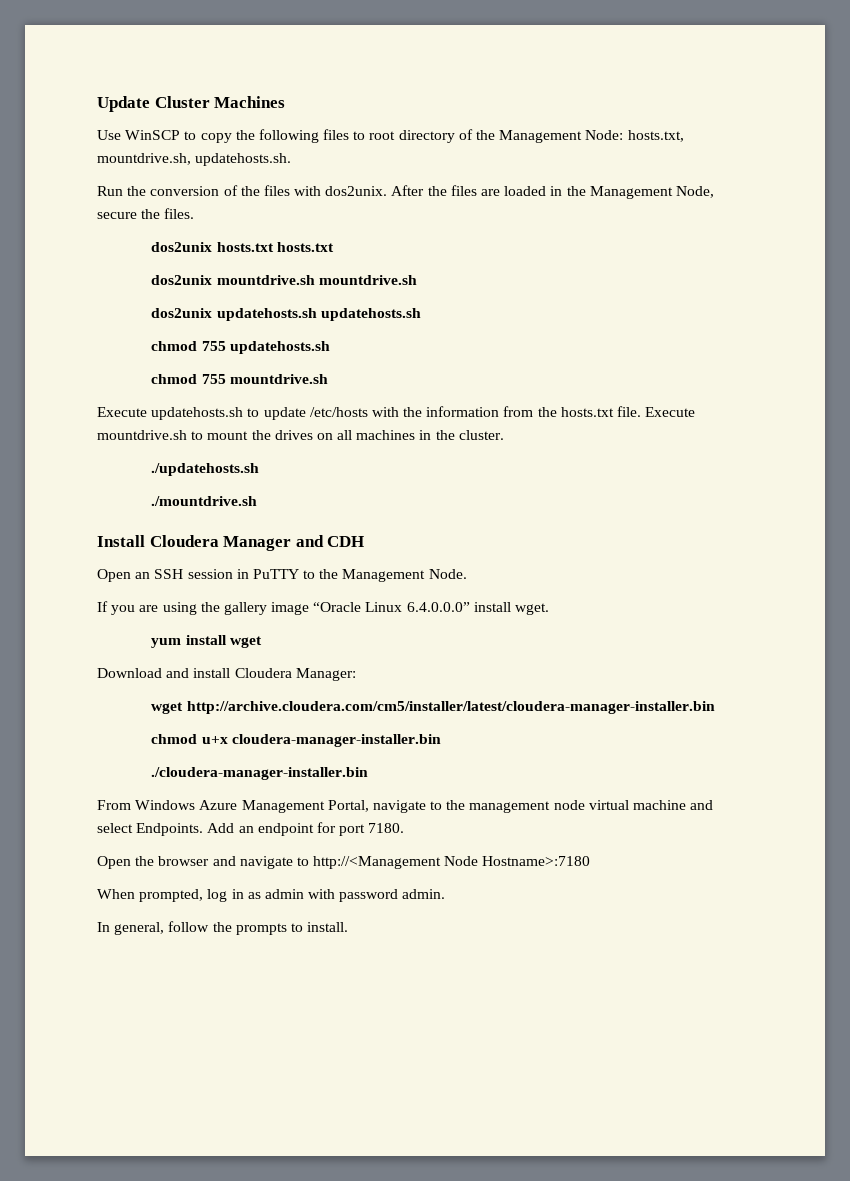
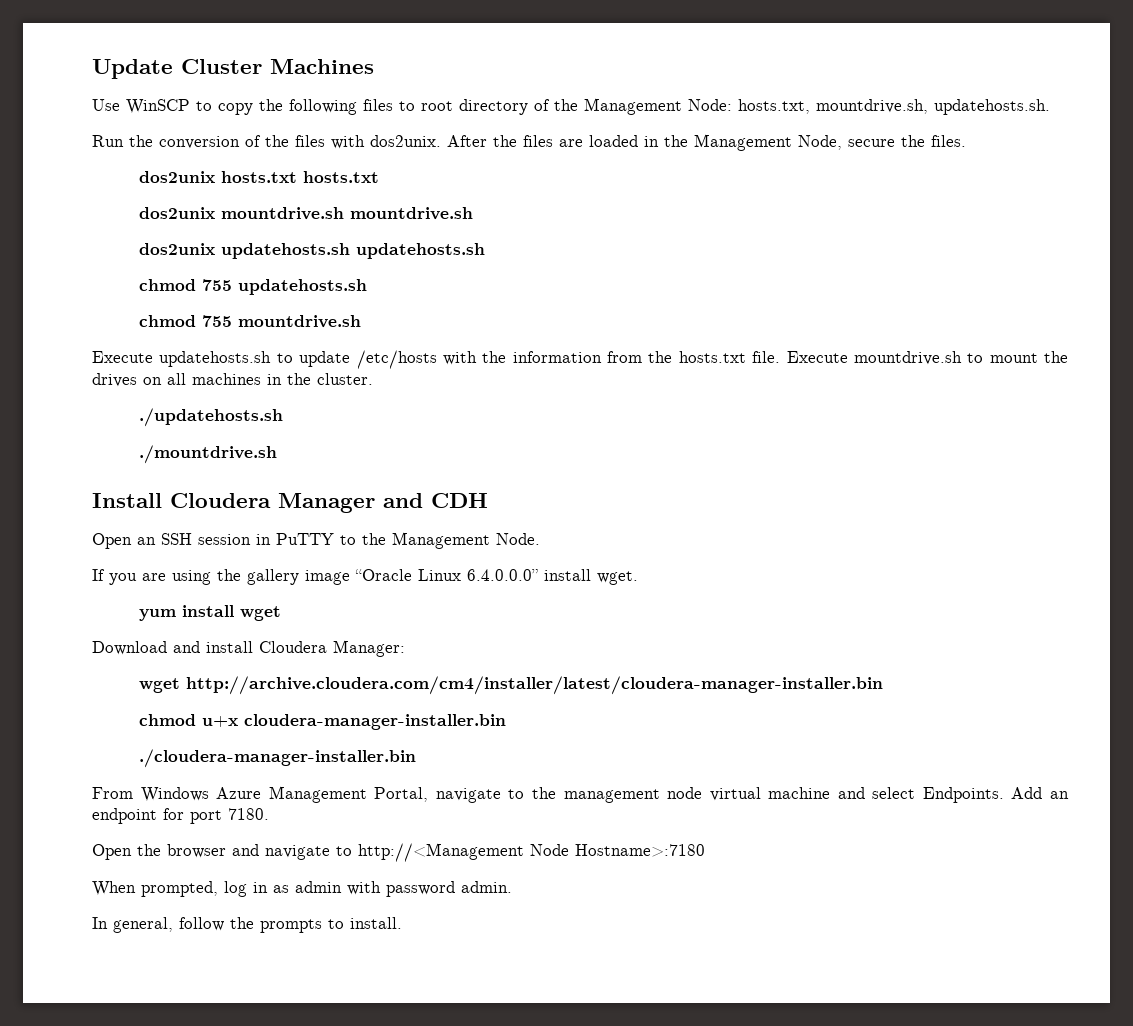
- wget http://archive.cloudera.com/cm5/installer/latest/cloudera-manager-installer.bin
+ wget http://archive.cloudera.com/cm4/installer/latest/cloudera-manager-installer.bin

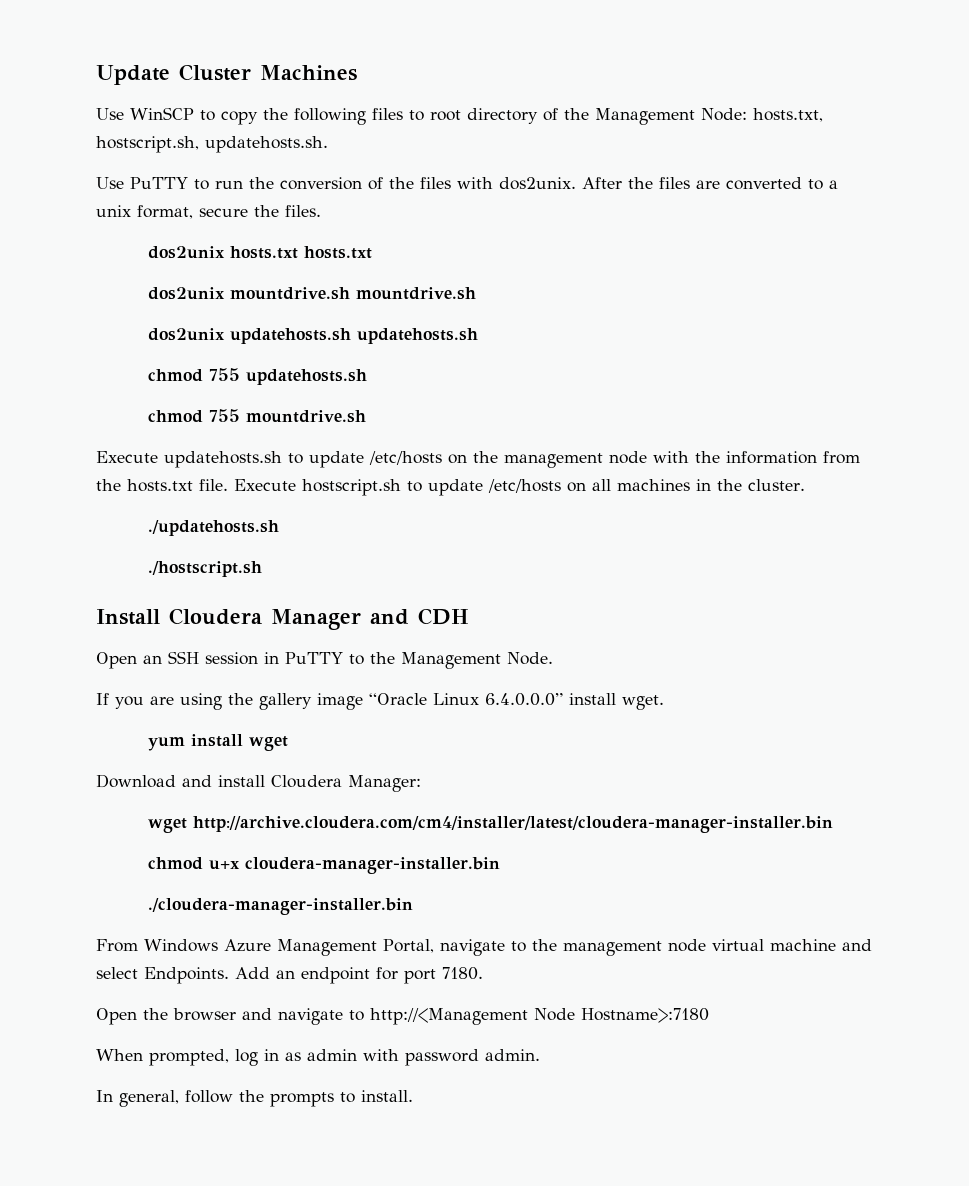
- Use WinSCP to copy the following files to root directory of the Management Node: hosts.txt, mountdrive.sh, updatehosts.sh.
+ Use WinSCP to copy the following files to root directory of the Management Node: hosts.txt, hostscript.sh, updatehosts.sh.
- Run the conversion of the files with dos2unix.
+ Use PuTTY to run the conversion of the files with dos2unix.
- After the files are loaded in the Management Node, secure the files.
+ After the files are converted to a unix format, secure the files.
- Execute updatehosts.sh to update /etc/hosts with the information from the hosts.txt file.
+ Execute updatehosts.sh to update /etc/hosts on the management node with the information from the hosts.txt file.
- Execute mountdrive.sh to mount the drives on all machines in the cluster.
+ Execute hostscript.sh to update /etc/hosts on all machines in the cluster.
- ./mountdrive.sh
+ ./hostscript.sh

